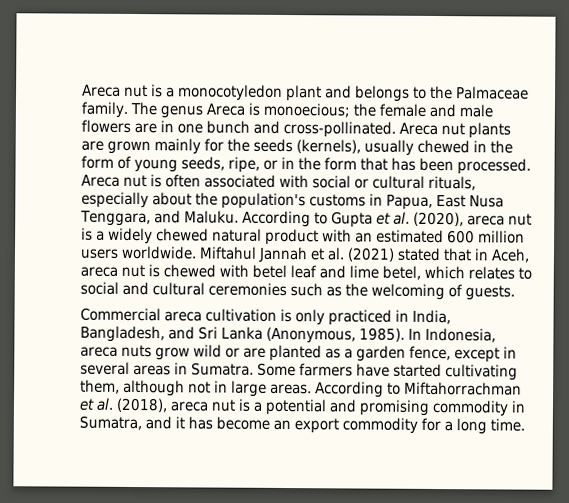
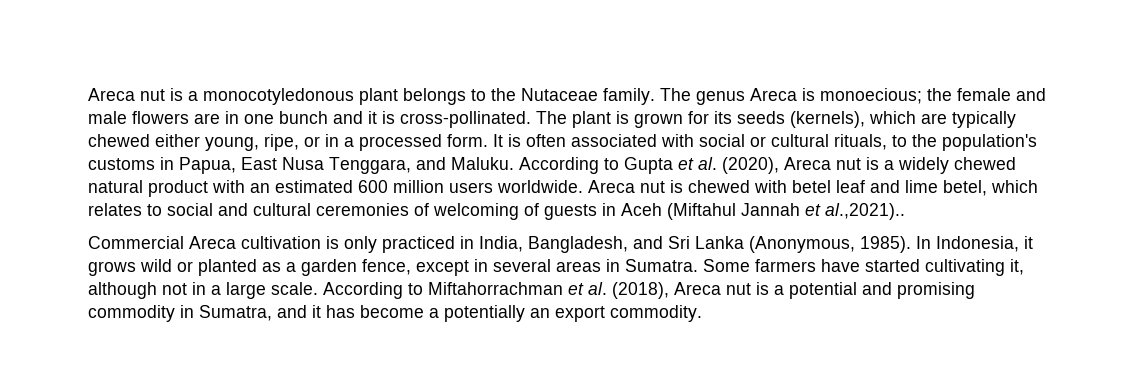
- Areca nut is a monocotyledon plant and belongs to the Palmaceae family.
+ Areca nut is a monocotyledonous plant belongs to the Nutaceae family.
- The genus Areca is monoecious; the female and male flowers are in one bunch and cross-pollinated. Areca nut plants are grown mainly for the seeds (kernels), usually chewed in the form of young seeds, ripe, or in the form that has been processed. Areca nut is often associated with social or cultural rituals, especially about the population's customs in Papua, East Nusa Tenggara, and Maluku.
+ The genus Areca is monoecious; the female and male flowers are in one bunch and it is cross-pollinated. The plant is grown for its seeds (kernels), which are typically chewed either young, ripe, or in a processed form. It is often associated with social or cultural rituals, to the population's customs in Papua, East Nusa Tenggara, and Maluku.
- According to Gupta et al. (2020), areca nut is a widely chewed natural product with an estimated 600 million users worldwide.
+ According to Gupta et al. (2020), Areca nut is a widely chewed natural product with an estimated 600 million users worldwide.
- Miftahul Jannah et al. (2021) stated that in Aceh, areca nut is chewed with betel leaf and lime betel, which relates to social and cultural ceremonies such as the welcoming of guests.
+ Areca nut is chewed with betel leaf and lime betel, which relates to social and cultural ceremonies of welcoming of guests in Aceh (Miftahul Jannah et al.,2021)..
- Commercial areca cultivation is only practiced in India, Bangladesh, and Sri Lanka (Anonymous, 1985).
+ Commercial Areca cultivation is only practiced in India, Bangladesh, and Sri Lanka (Anonymous, 1985).
- In Indonesia, areca nuts grow wild or are planted as a garden fence, except in several areas in Sumatra.
+ In Indonesia, it grows wild or planted as a garden fence, except in several areas in Sumatra.
- Some farmers have started cultivating them, although not in large areas.
+ Some farmers have started cultivating it, although not in a large scale.
- According to Miftahorrachman et al. (2018), areca nut is a potential and promising commodity in Sumatra, and it has become an export commodity for a long time.
+ According to Miftahorrachman et al. (2018), Areca nut is a potential and promising commodity in Sumatra, and it has become a potentially an export commodity.

